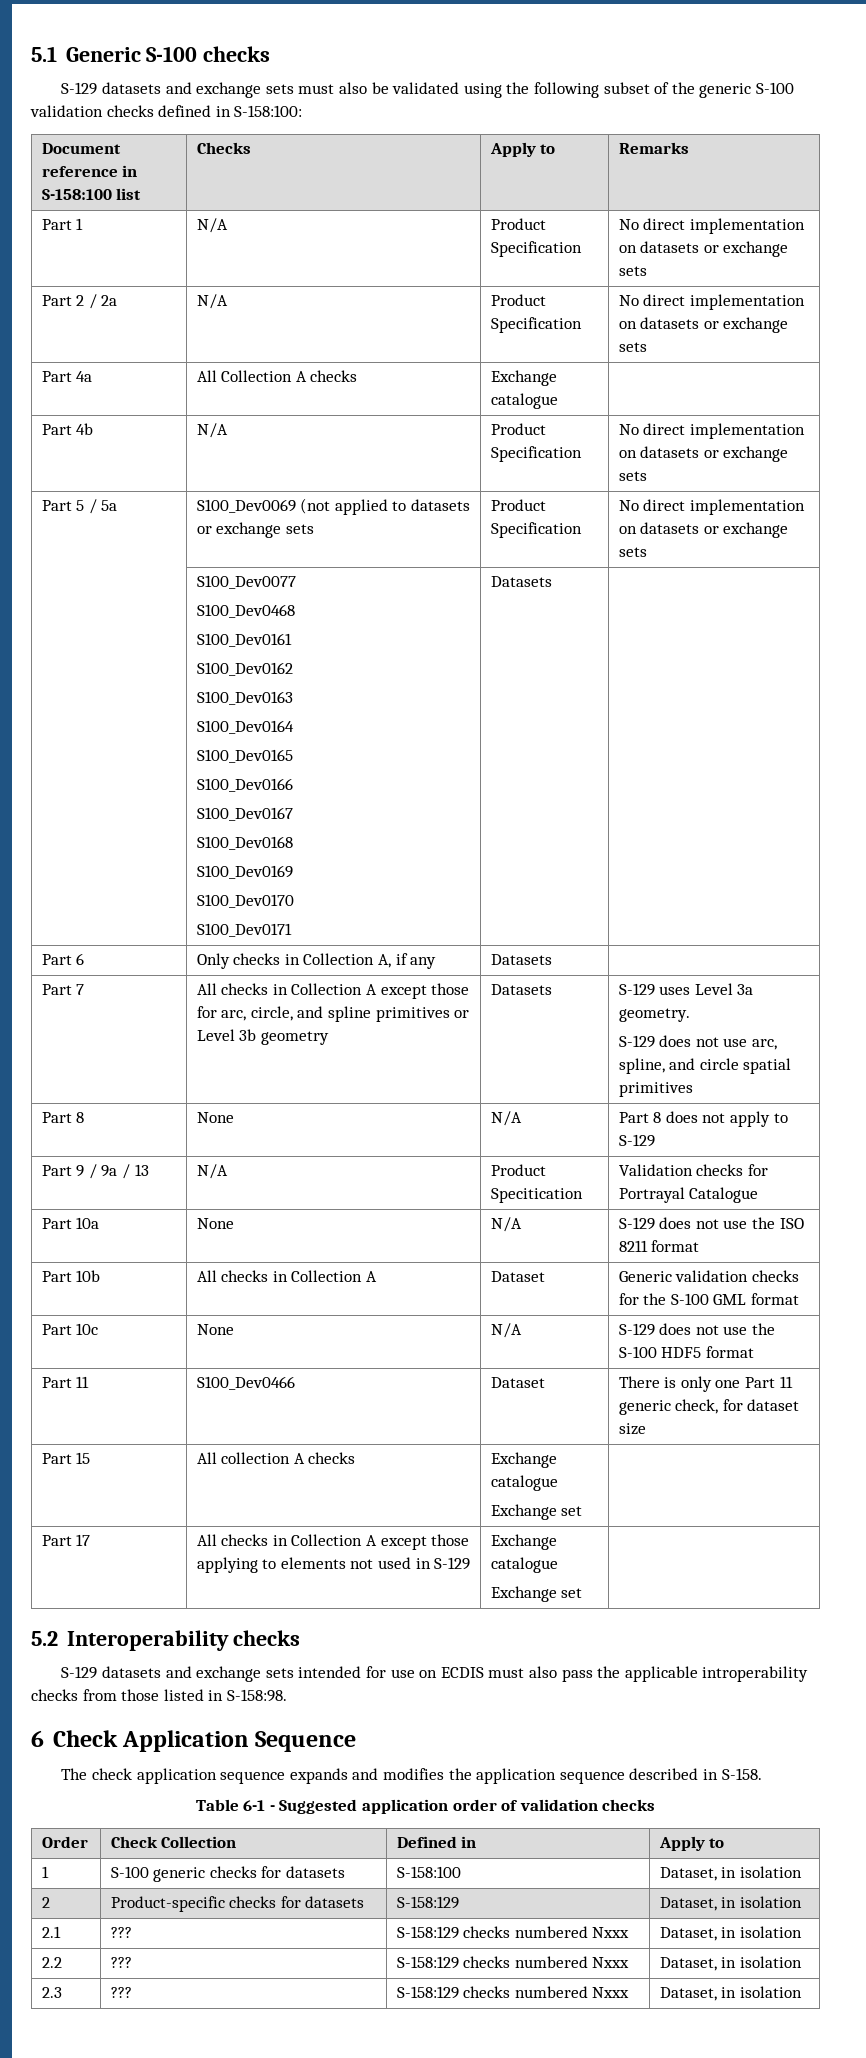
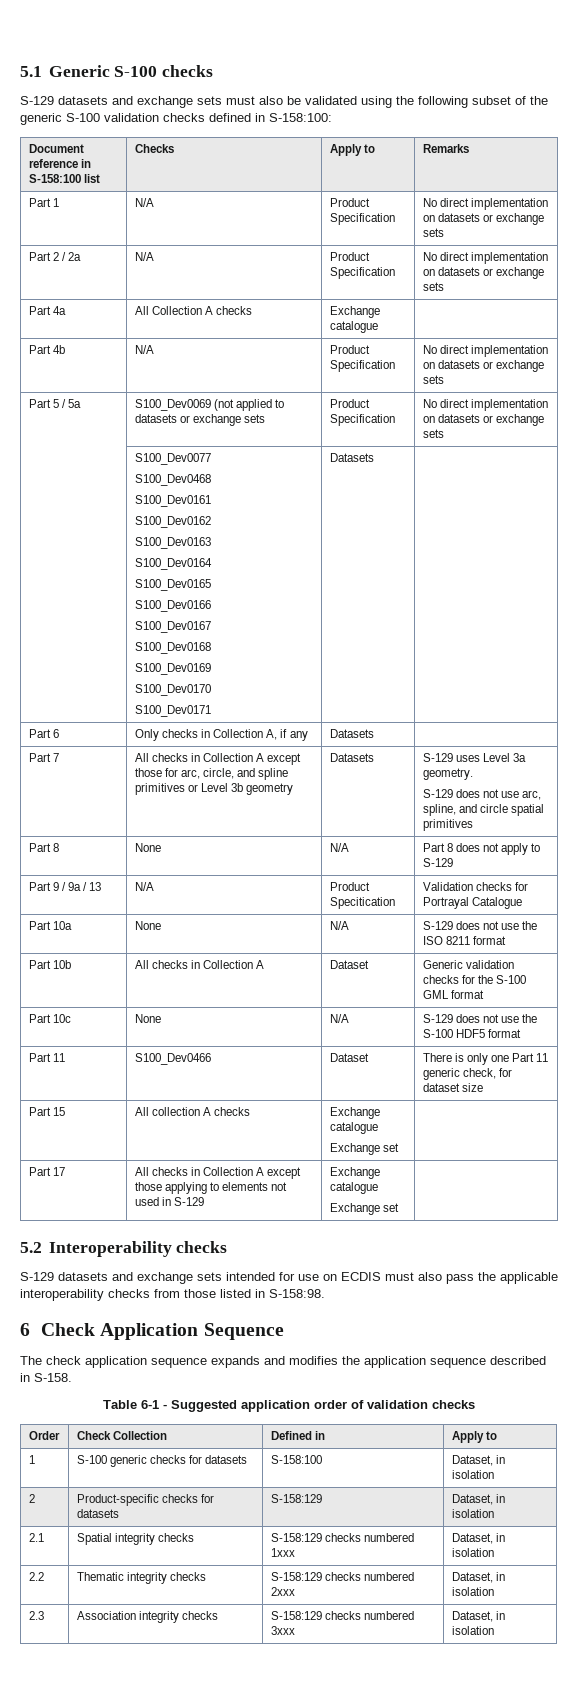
- S-129 datasets and exchange sets intended for use on ECDIS must also pass the applicable introperability checks from those listed in S-158:98.
+ S-129 datasets and exchange sets intended for use on ECDIS must also pass the applicable interoperability checks from those listed in S-158:98.
- 2.1 | ??? | S-158:129 checks numbered Nxxx | Dataset, in isolation
+ 2.1 | Spatial integrity checks | S-158:129 checks numbered 1xxx | Dataset, in isolation
- 2.2 | ??? | S-158:129 checks numbered Nxxx | Dataset, in isolation
+ 2.2 | Thematic integrity checks | S-158:129 checks numbered 2xxx | Dataset, in isolation
- 2.3 | ??? | S-158:129 checks numbered Nxxx | Dataset, in isolation
+ 2.3 | Association integrity checks | S-158:129 checks numbered 3xxx | Dataset, in isolation

